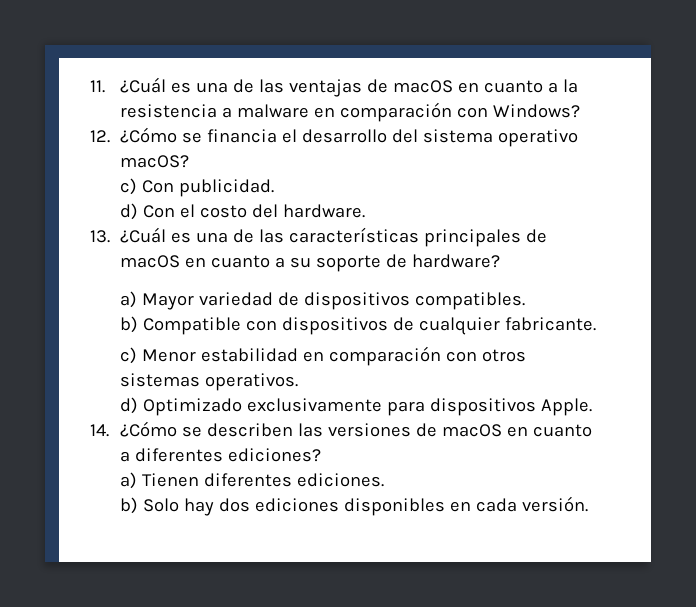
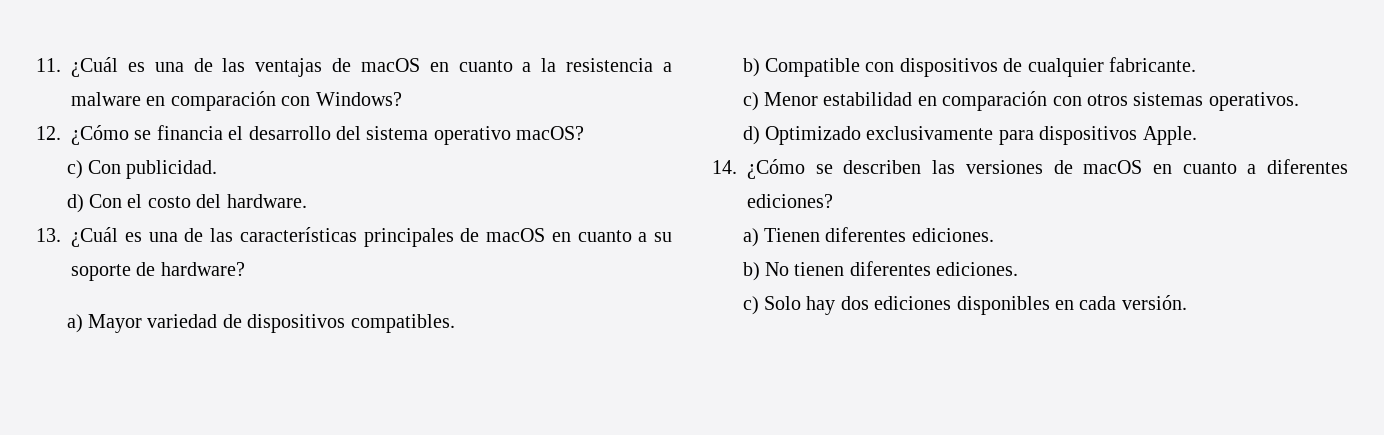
- b) Solo hay dos ediciones disponibles en cada versión.
+ b) No tienen diferentes ediciones.
+ c) Solo hay dos ediciones disponibles en cada versión.

